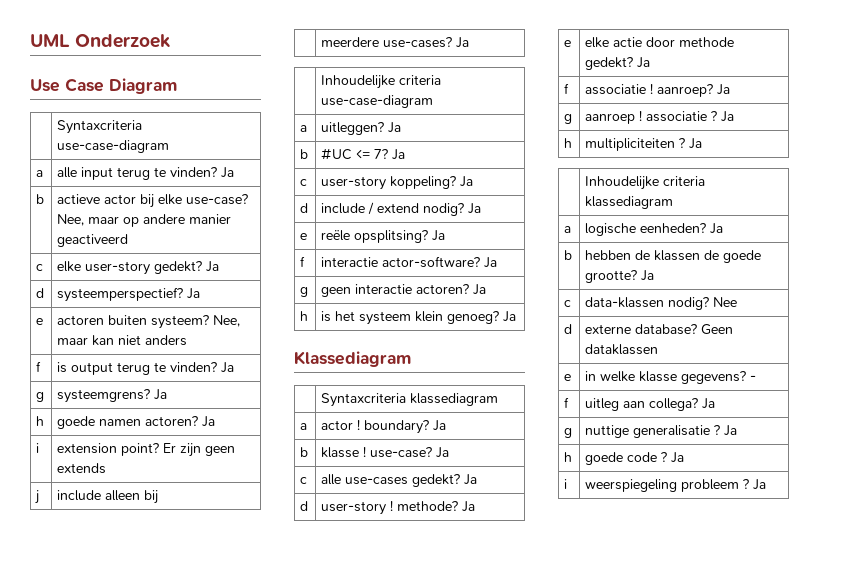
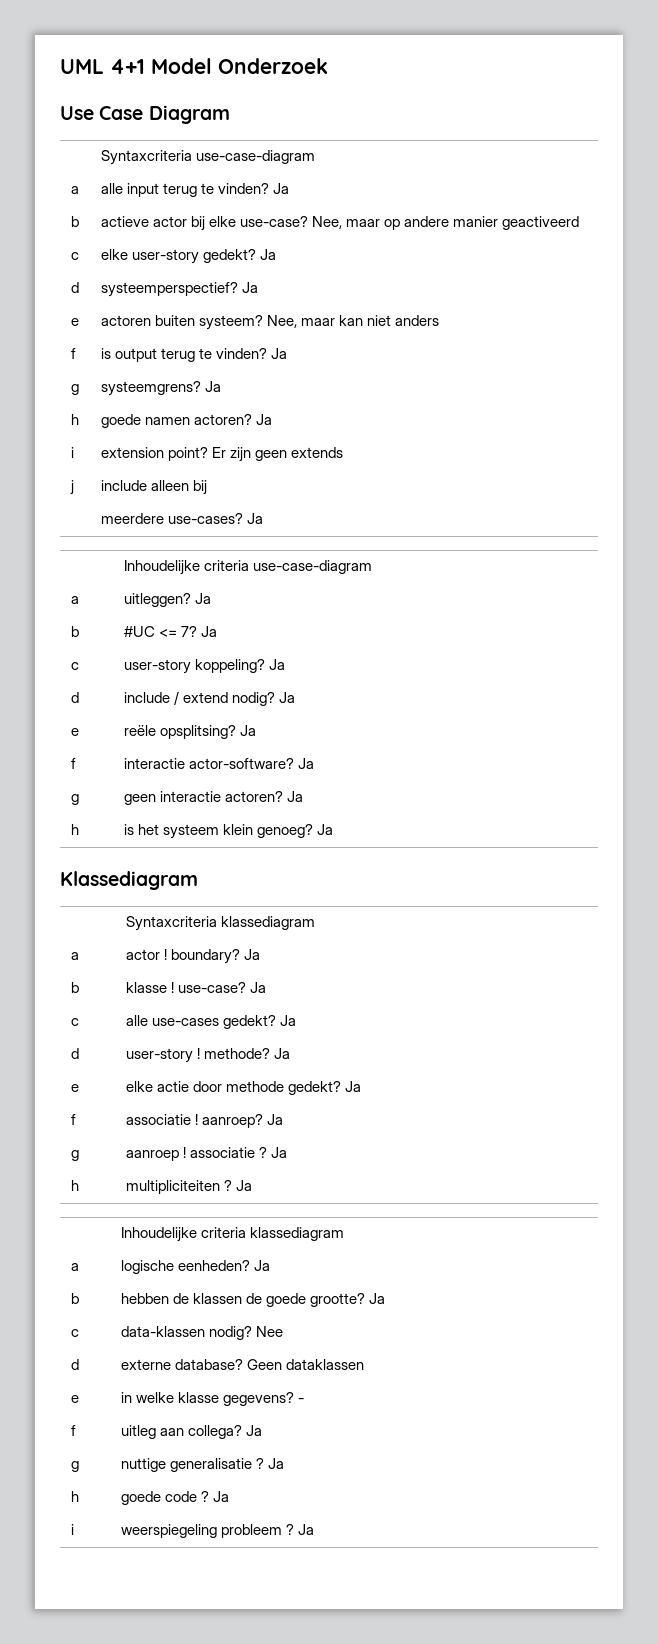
- UML Onderzoek
+ UML 4+1 Model Onderzoek

